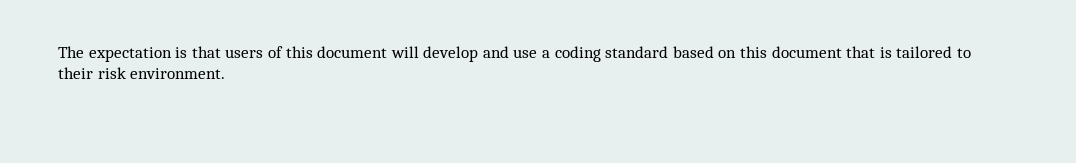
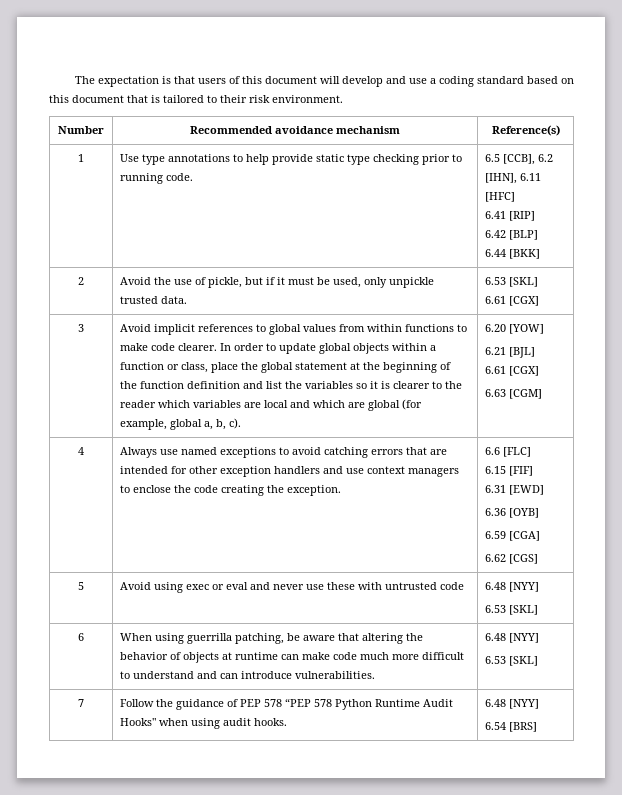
+ Number | Recommended avoidance mechanism | Reference(s)
+ 1 | Use type annotations to help provide static type checking prior to running code. | 6.5 [CCB], 6.2 [IHN], 6.11 [HFC]
+ 6.41 [RIP]
+ 6.42 [BLP]
+ 6.44 [BKK]
+ 2 | Avoid the use of pickle, but if it must be used, only unpickle trusted data. | 6.53 [SKL]
+ 6.61 [CGX]
+ 3 | Avoid implicit references to global values from within functions to make code clearer. In order to update global objects within a function or class, place the global statement at the beginning of the function definition and list the variables so it is clearer to the reader which variables are local and which are global (for example, global a, b, c). | 6.20 [YOW]
+ 6.21 [BJL]
+ 6.61 [CGX]
+ 6.63 [CGM]
+ 4 | Always use named exceptions to avoid catching errors that are intended for other exception handlers and use context managers to enclose the code creating the exception. | 6.6 [FLC]
+ 6.15 [FIF]
+ 6.31 [EWD]
+ 6.36 [OYB]
+ 6.59 [CGA]
+ 6.62 [CGS]
+ 5 | Avoid using exec or eval and never use these with untrusted code | 6.48 [NYY]
+ 6.53 [SKL]
+ 6 | When using guerrilla patching, be aware that altering the behavior of objects at runtime can make code much more difficult to understand and can introduce vulnerabilities. | 6.48 [NYY]
+ 6.53 [SKL]
+ 7 | Follow the guidance of PEP 578 “PEP 578 Python Runtime Audit Hooks" when using audit hooks. | 6.48 [NYY]
+ 6.54 [BRS]

